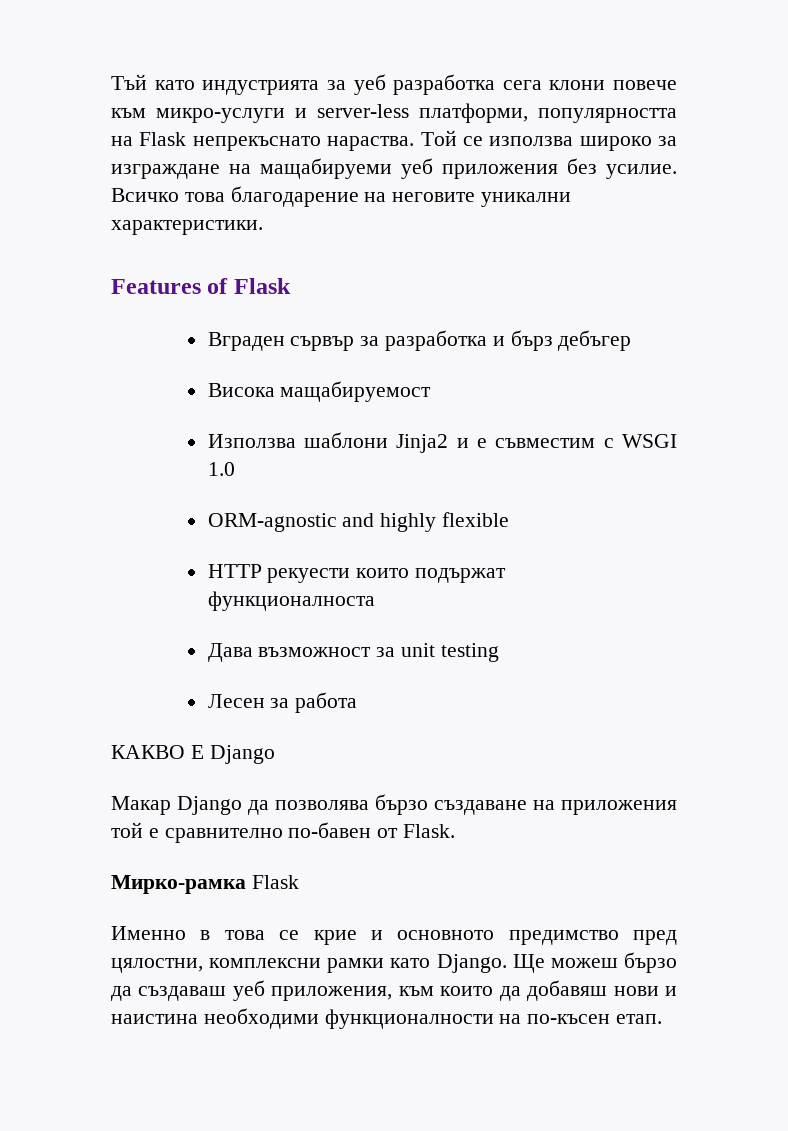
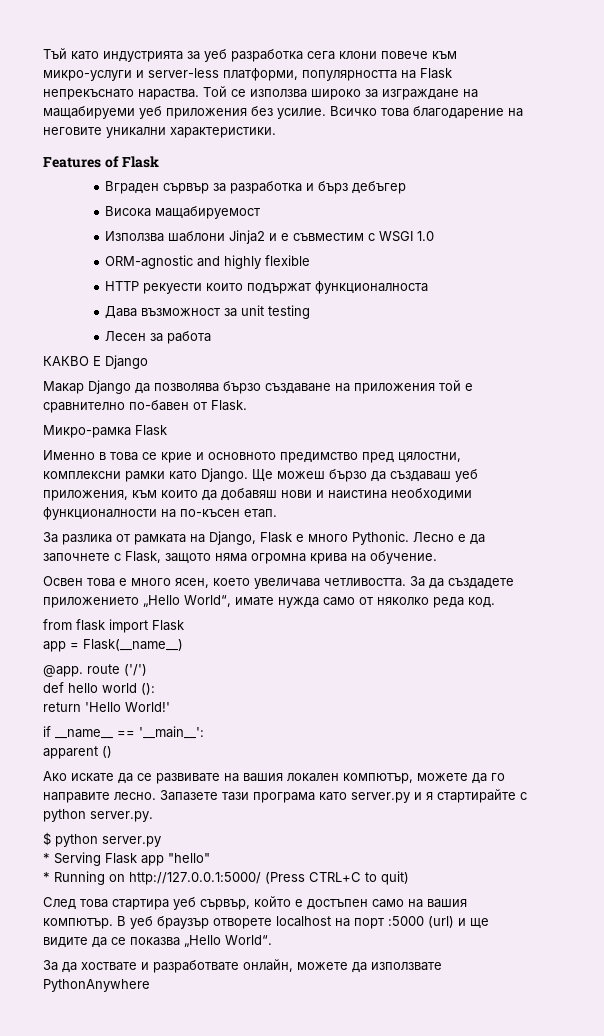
- Мирко-рамка Flask
+ Микро-рамка Flask
+ За разлика от рамката на Django, Flask е много Pythonic. Лесно е да започнете с Flask, защото няма огромна крива на обучение.
+ Освен това е много ясен, което увеличава четливостта. За да създадете приложението „Hello World“, имате нужда само от няколко реда код.
+ from flask import Flask
+ app = Flask(__name__)
+ @app. route ('/')
+ def hello world ():
+ return 'Hello World!'
+ if __name__ == '__main__':
+ apparent ()
+ Ако искате да се развивате на вашия локален компютър, можете да го направите лесно. Запазете тази програма като server.py и я стартирайте с python server.py.
+ $ python server.py
+ * Serving Flask app "hello"
+ * Running on http://127.0.0.1:5000/ (Press CTRL+C to quit)
+ След това стартира уеб сървър, който е достъпен само на вашия компютър. В уеб браузър отворете localhost на порт :5000 (url) и ще видите да се показва „Hello World“.
+ За да хоствате и разработвате онлайн, можете да използвате PythonAnywhere

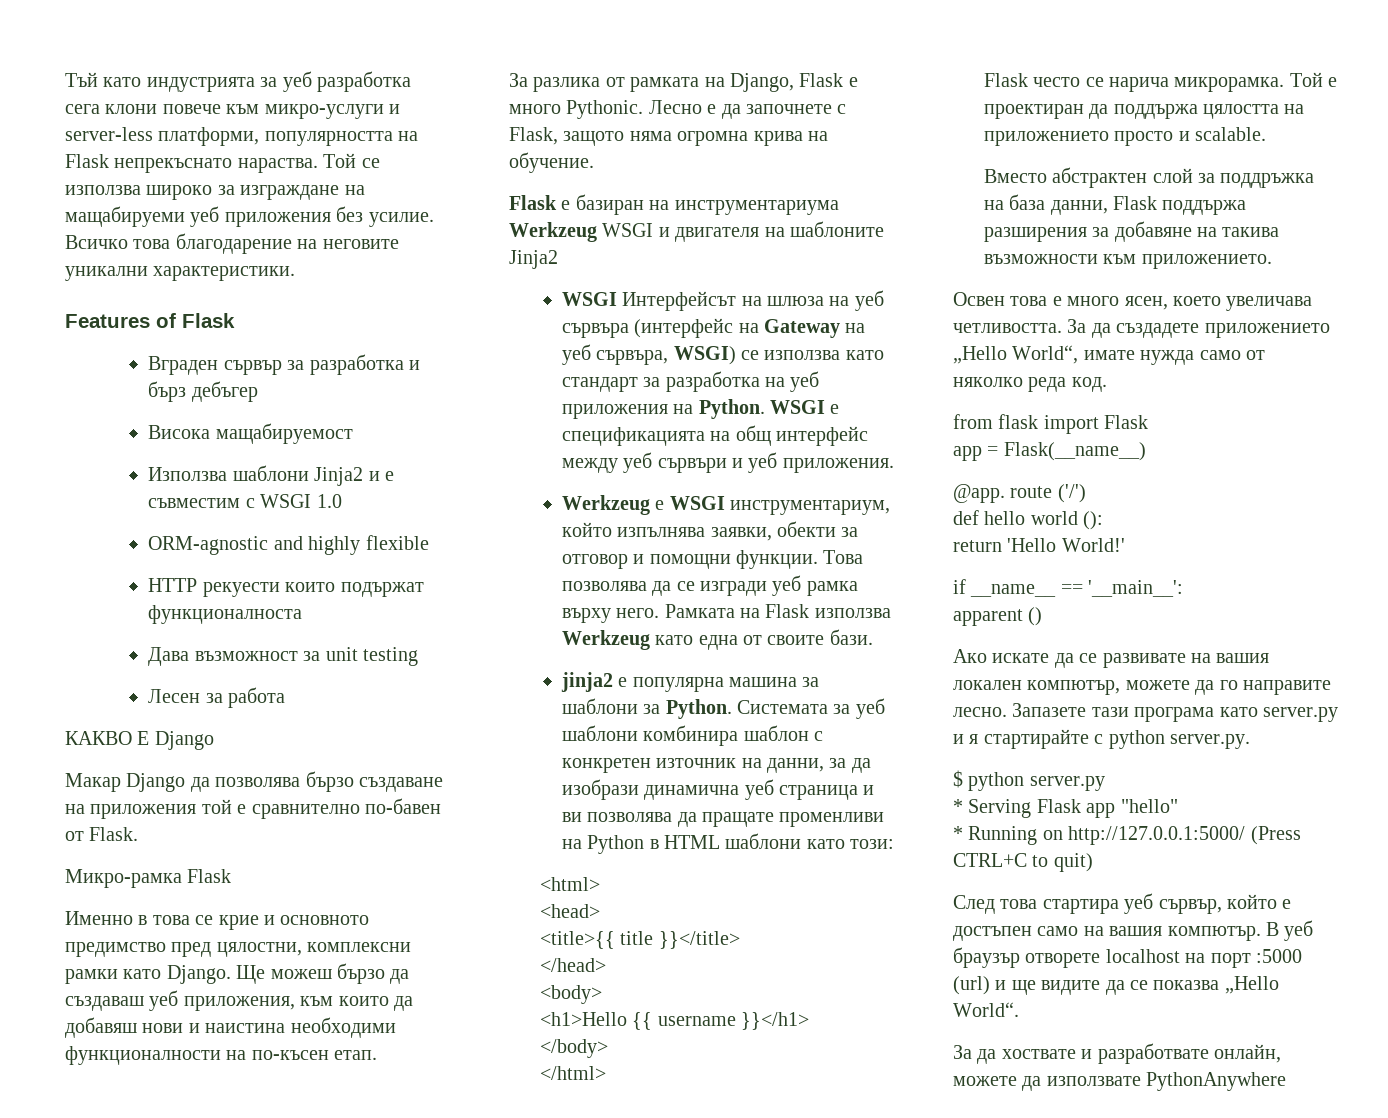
+ Flask е базиран на инструментариума Werkzeug WSGI и двигателя на шаблоните Jinja2
+ WSGI Интерфейсът на шлюза на уеб сървъра (интерфейс на Gateway на уеб сървъра, WSGI) се използва като стандарт за разработка на уеб приложения на Python. WSGI е спецификацията на общ интерфейс между уеб сървъри и уеб приложения.
+ Werkzeug е WSGI инструментариум, който изпълнява заявки, обекти за отговор и помощни функции. Това позволява да се изгради уеб рамка върху него. Рамката на Flask използва Werkzeug като една от своите бази.
+ jinja2 е популярна машина за шаблони за Python. Системата за уеб шаблони комбинира шаблон с конкретен източник на данни, за да изобрази динамична уеб страница и ви позволява да пращате променливи на Python в HTML шаблони като този:
+ <html>
+ <head>
+ <title>{{ title }}</title>
+ </head>
+ <body>
+ <h1>Hello {{ username }}</h1>
+ </body>
+ </html>
+ Flask често се нарича микрорамка. Той е проектиран да поддържа цялостта на приложението просто и scalable.
+ Вместо абстрактен слой за поддръжка на база данни, Flask поддържа разширения за добавяне на такива възможности към приложението.

